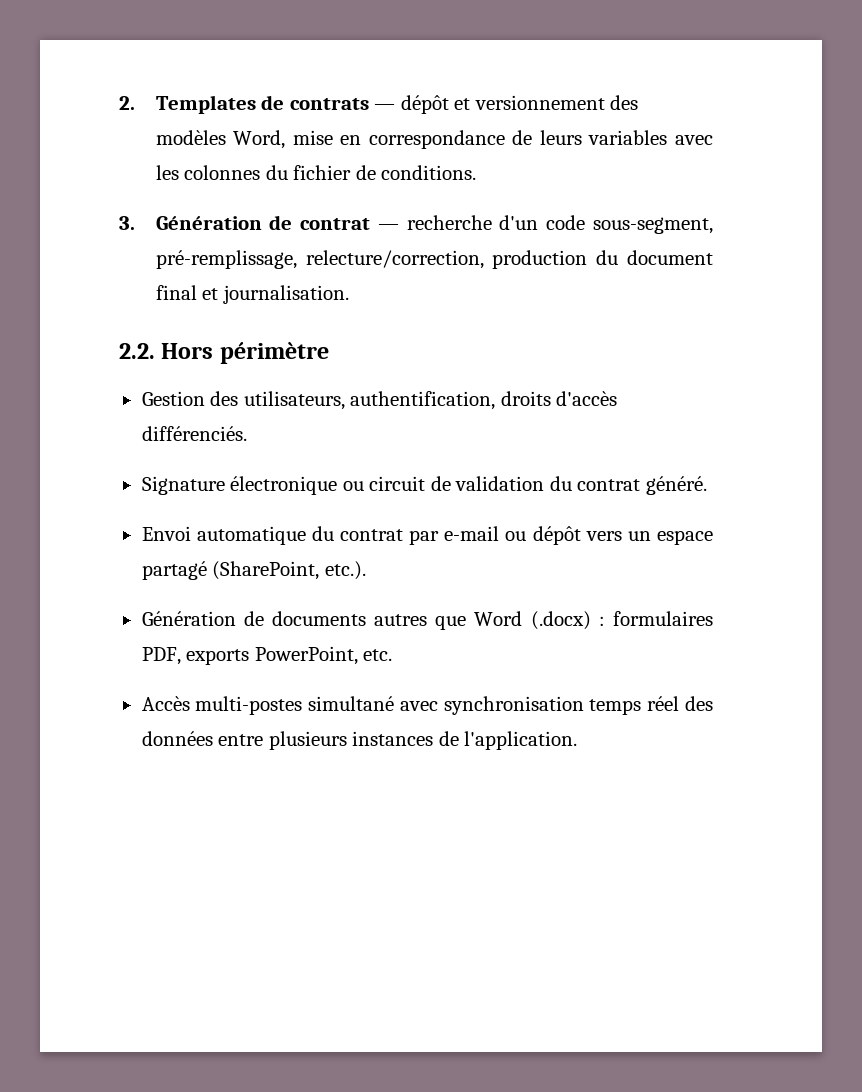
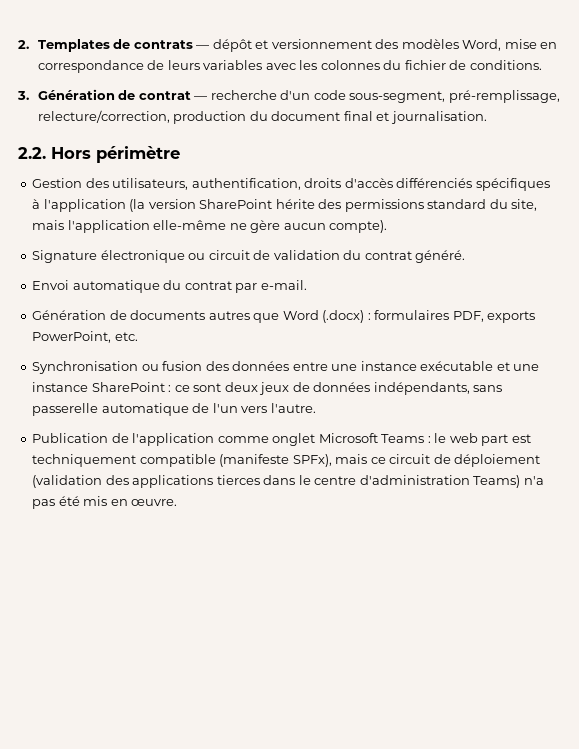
- Gestion des utilisateurs, authentification, droits d'accès différenciés.
+ Gestion des utilisateurs, authentification, droits d'accès différenciés spécifiques à l'application (la version SharePoint hérite des permissions standard du site, mais l'application elle-même ne gère aucun compte).
- Envoi automatique du contrat par e-mail ou dépôt vers un espace partagé (SharePoint, etc.).
+ Envoi automatique du contrat par e-mail.
- Accès multi-postes simultané avec synchronisation temps réel des données entre plusieurs instances de l'application.
+ Synchronisation ou fusion des données entre une instance exécutable et une instance SharePoint : ce sont deux jeux de données indépendants, sans passerelle automatique de l'un vers l'autre.
+ Publication de l'application comme onglet Microsoft Teams : le web part est techniquement compatible (manifeste SPFx), mais ce circuit de déploiement (validation des applications tierces dans le centre d'administration Teams) n'a pas été mis en œuvre.

